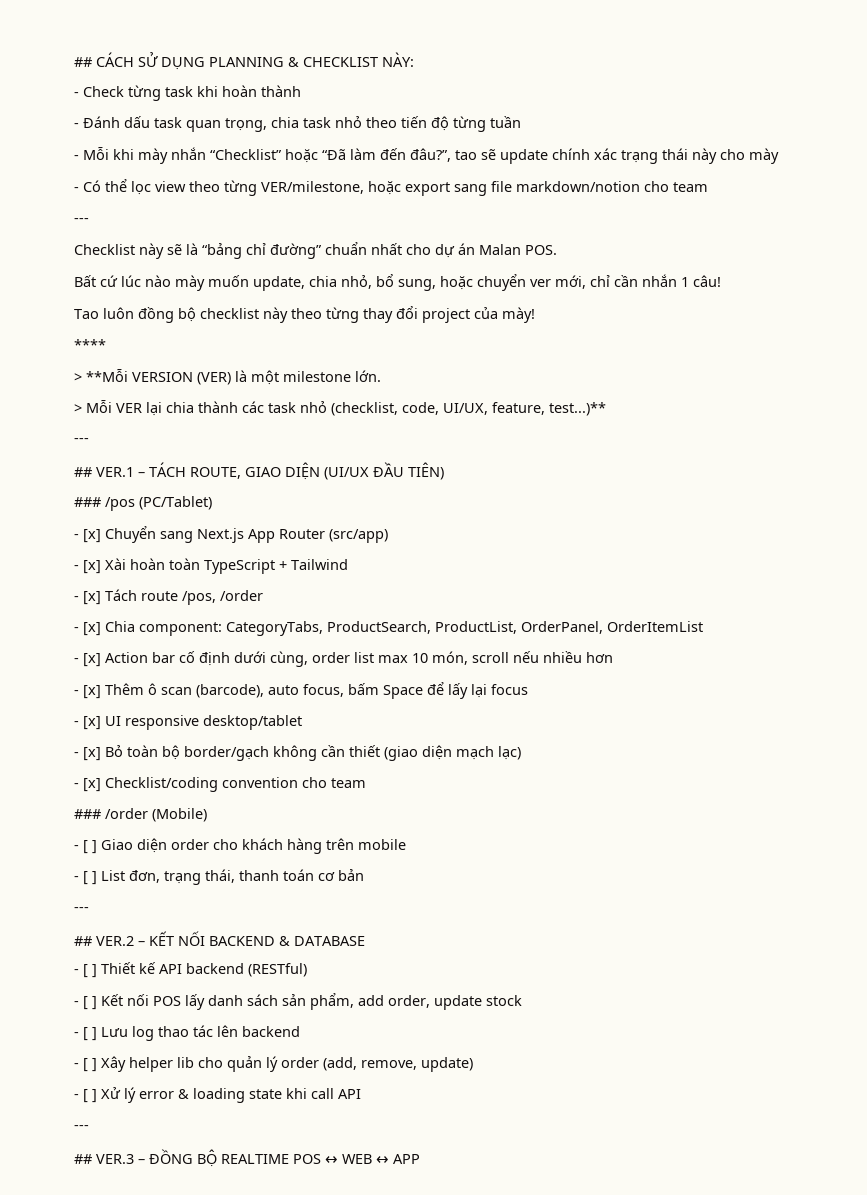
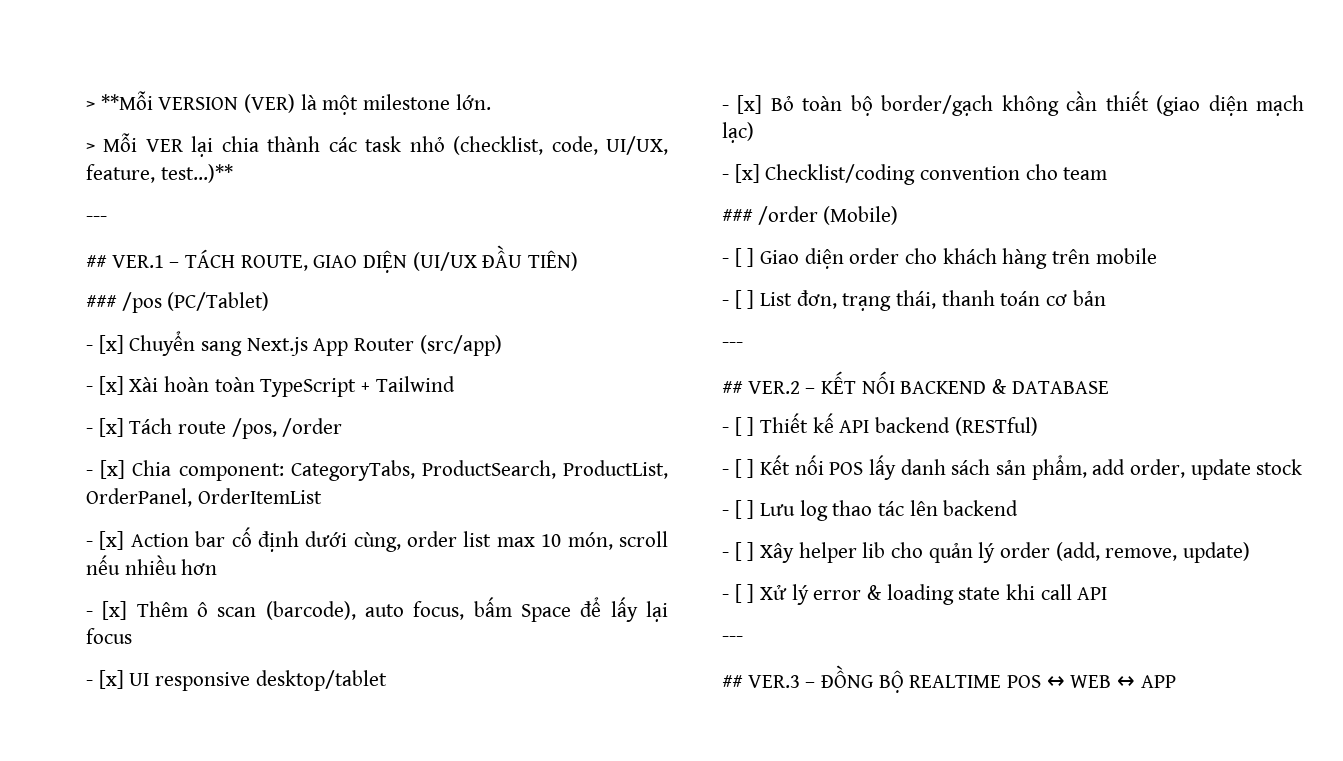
- ## CÁCH SỬ DỤNG PLANNING & CHECKLIST NÀY:
- - Check từng task khi hoàn thành
- - Đánh dấu task quan trọng, chia task nhỏ theo tiến độ từng tuần
- - Mỗi khi mày nhắn “Checklist” hoặc “Đã làm đến đâu?”, tao sẽ update chính xác trạng thái này cho mày
- - Có thể lọc view theo từng VER/milestone, hoặc export sang file markdown/notion cho team
- ---
- Checklist này sẽ là “bảng chỉ đường” chuẩn nhất cho dự án Malan POS.
- Bất cứ lúc nào mày muốn update, chia nhỏ, bổ sung, hoặc chuyển ver mới, chỉ cần nhắn 1 câu!
- Tao luôn đồng bộ checklist này theo từng thay đổi project của mày!
- ****

